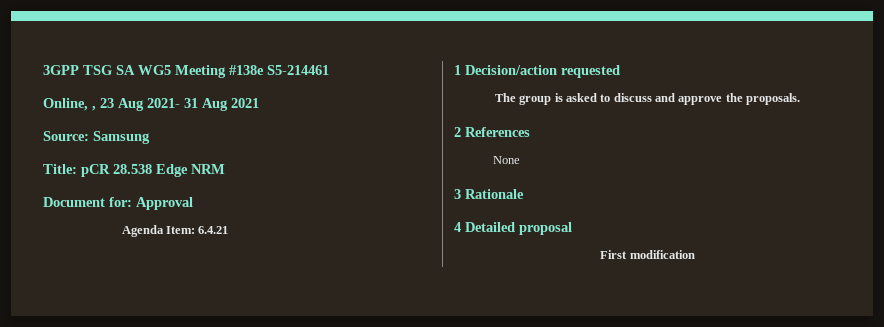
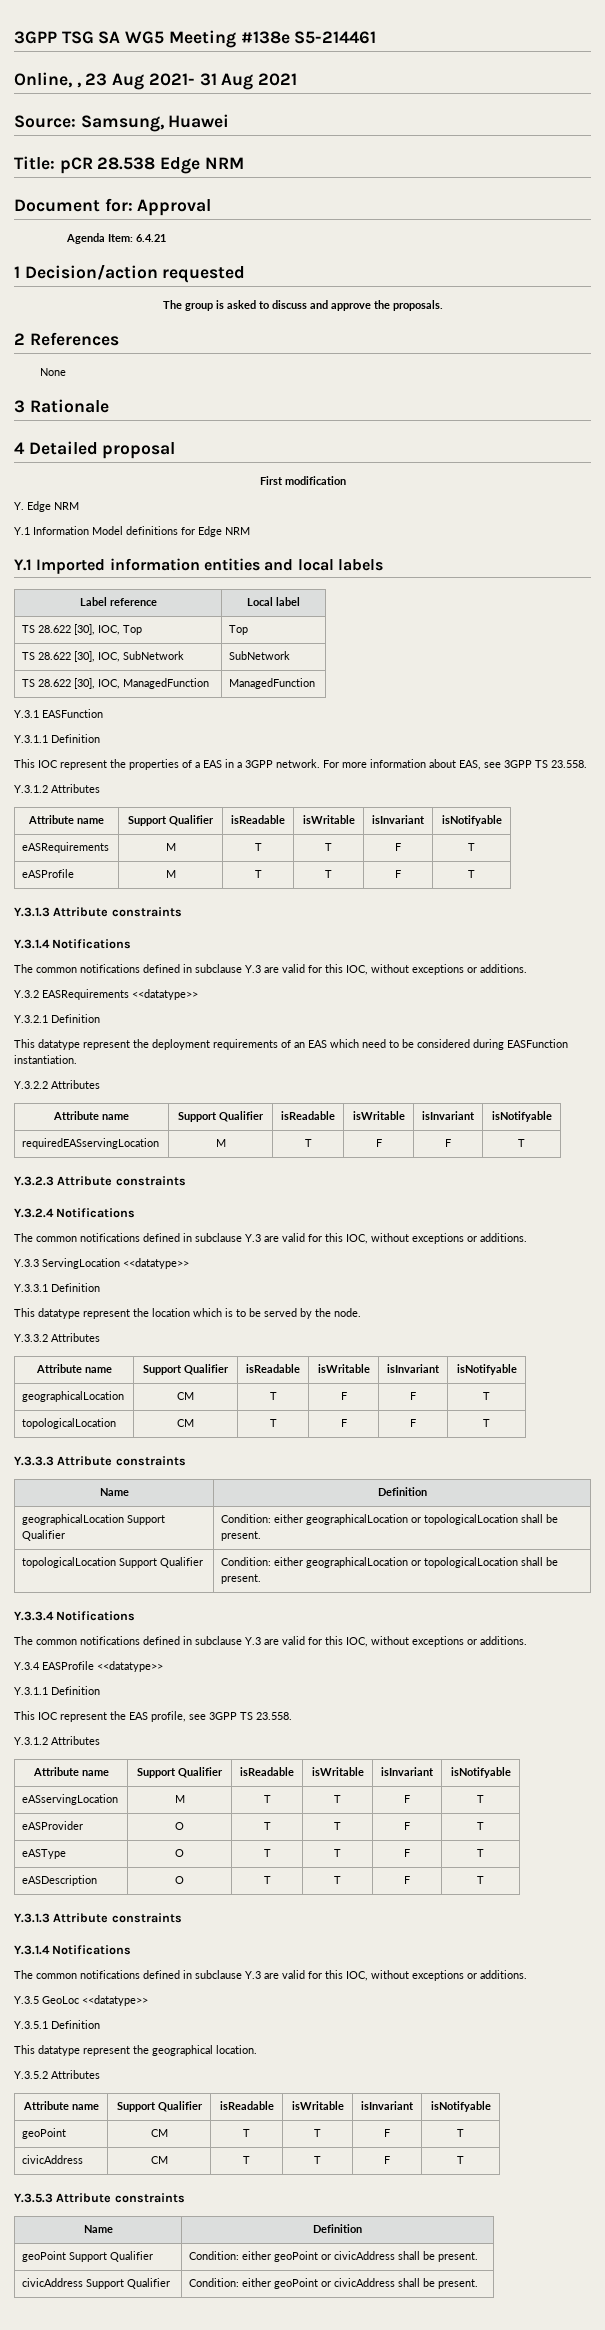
- Source: Samsung
+ Source: Samsung, Huawei
+ Y. Edge NRM
+ Y.1 Information Model definitions for Edge NRM
+ Y.1 Imported information entities and local labels
+ Label reference | Local label
+ TS 28.622 [30], IOC, Top | Top
+ TS 28.622 [30], IOC, SubNetwork | SubNetwork
+ TS 28.622 [30], IOC, ManagedFunction | ManagedFunction
+ Y.3.1 EASFunction
+ Y.3.1.1 Definition
+ This IOC represent the properties of a EAS in a 3GPP network. For more information about EAS, see 3GPP TS 23.558.
+ Y.3.1.2 Attributes
+ Attribute name | Support Qualifier | isReadable | isWritable | isInvariant | isNotifyable
+ eASRequirements | M | T | T | F | T
+ eASProfile | M | T | T | F | T
+ Y.3.1.3 Attribute constraints
+ Y.3.1.4 Notifications
+ The common notifications defined in subclause Y.3 are valid for this IOC, without exceptions or additions.
+ Y.3.2 EASRequirements <<datatype>>
+ Y.3.2.1 Definition
+ This datatype represent the deployment requirements of an EAS which need to be considered during EASFunction instantiation.
+ Y.3.2.2 Attributes
+ Attribute name | Support Qualifier | isReadable | isWritable | isInvariant | isNotifyable
+ requiredEASservingLocation | M | T | F | F | T
+ Y.3.2.3 Attribute constraints
+ Y.3.2.4 Notifications
+ The common notifications defined in subclause Y.3 are valid for this IOC, without exceptions or additions.
+ Y.3.3 ServingLocation <<datatype>>
+ Y.3.3.1 Definition
+ This datatype represent the location which is to be served by the node.
+ Y.3.3.2 Attributes
+ Attribute name | Support Qualifier | isReadable | isWritable | isInvariant | isNotifyable
+ geographicalLocation | CM | T | F | F | T
+ topologicalLocation | CM | T | F | F | T
+ Y.3.3.3 Attribute constraints
+ Name | Definition
+ geographicalLocation Support Qualifier | Condition: either geographicalLocation or topologicalLocation shall be present.
+ topologicalLocation Support Qualifier | Condition: either geographicalLocation or topologicalLocation shall be present.
+ Y.3.3.4 Notifications
+ The common notifications defined in subclause Y.3 are valid for this IOC, without exceptions or additions.
+ Y.3.4 EASProfile <<datatype>>
+ Y.3.1.1 Definition
+ This IOC represent the EAS profile, see 3GPP TS 23.558.
+ Y.3.1.2 Attributes
+ Attribute name | Support Qualifier | isReadable | isWritable | isInvariant | isNotifyable
+ eASservingLocation | M | T | T | F | T
+ eASProvider | O | T | T | F | T
+ eASType | O | T | T | F | T
+ eASDescription | O | T | T | F | T
+ Y.3.1.3 Attribute constraints
+ Y.3.1.4 Notifications
+ The common notifications defined in subclause Y.3 are valid for this IOC, without exceptions or additions.
+ Y.3.5 GeoLoc <<datatype>>
+ Y.3.5.1 Definition
+ This datatype represent the geographical location.
+ Y.3.5.2 Attributes
+ Attribute name | Support Qualifier | isReadable | isWritable | isInvariant | isNotifyable
+ geoPoint | CM | T | T | F | T
+ civicAddress | CM | T | T | F | T
+ Y.3.5.3 Attribute constraints
+ Name | Definition
+ geoPoint Support Qualifier | Condition: either geoPoint or civicAddress shall be present.
+ civicAddress Support Qualifier | Condition: either geoPoint or civicAddress shall be present.

